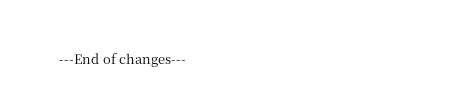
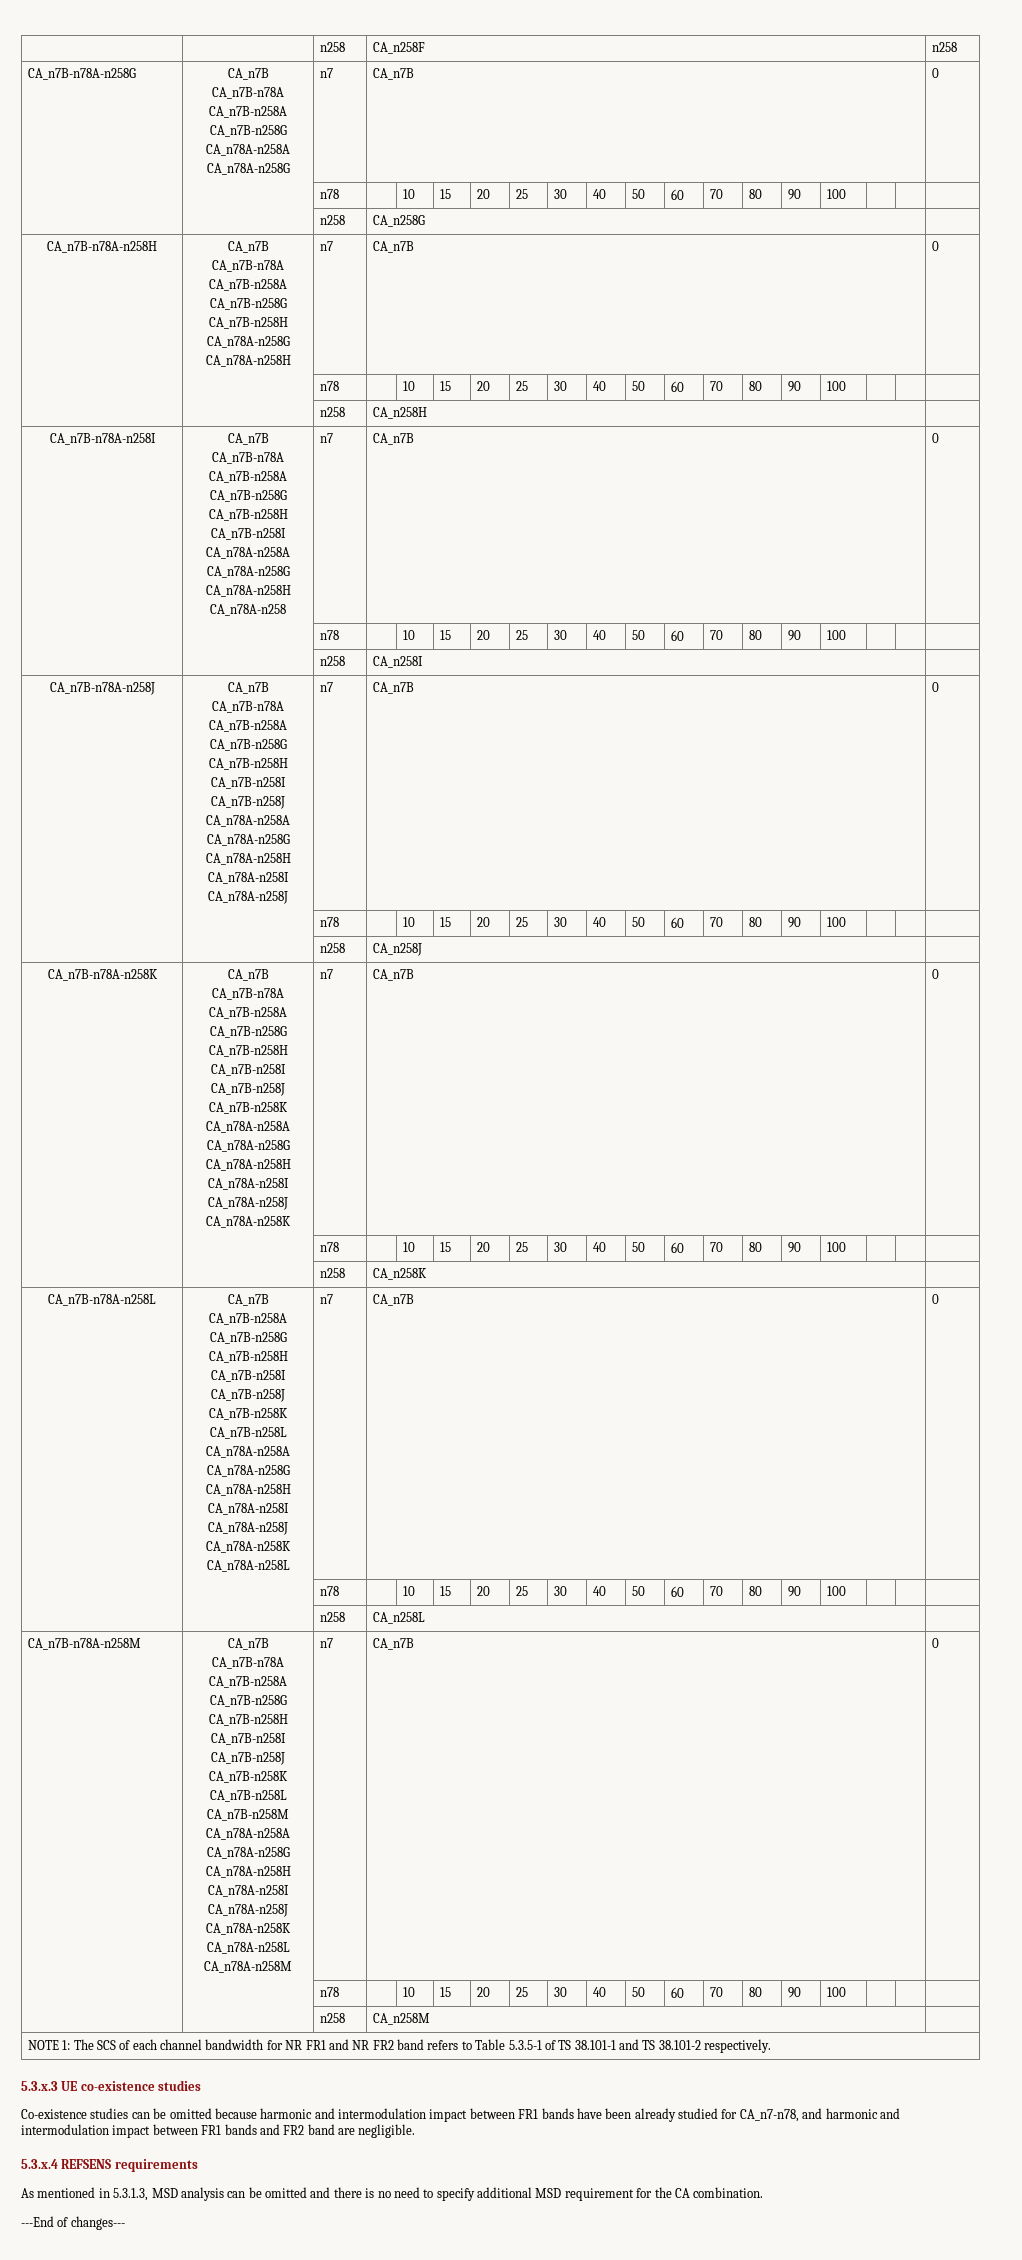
+ | | n258 | CA_n258F | n258
+ CA_n7B-n78A-n258G | CA_n7B
+ CA_n7B-n78A
+ CA_n7B-n258A
+ CA_n7B-n258G
+ CA_n78A-n258A
+ CA_n78A-n258G | n7 | CA_n7B | 0
+ | | n78 | | 10 | 15 | 20 | 25 | 30 | 40 | 50 | 60 | 70 | 80 | 90 | 100 | | |
+ | | n258 | CA_n258G |
+ CA_n7B-n78A-n258H | CA_n7B
+ CA_n7B-n78A
+ CA_n7B-n258A
+ CA_n7B-n258G
+ CA_n7B-n258H
+ CA_n78A-n258G
+ CA_n78A-n258H | n7 | CA_n7B | 0
+ | | n78 | | 10 | 15 | 20 | 25 | 30 | 40 | 50 | 60 | 70 | 80 | 90 | 100 | | |
+ | | n258 | CA_n258H |
+ CA_n7B-n78A-n258I | CA_n7B
+ CA_n7B-n78A
+ CA_n7B-n258A
+ CA_n7B-n258G
+ CA_n7B-n258H
+ CA_n7B-n258I
+ CA_n78A-n258A
+ CA_n78A-n258G
+ CA_n78A-n258H
+ CA_n78A-n258 | n7 | CA_n7B | 0
+ | | n78 | | 10 | 15 | 20 | 25 | 30 | 40 | 50 | 60 | 70 | 80 | 90 | 100 | | |
+ | | n258 | CA_n258I |
+ CA_n7B-n78A-n258J | CA_n7B
+ CA_n7B-n78A
+ CA_n7B-n258A
+ CA_n7B-n258G
+ CA_n7B-n258H
+ CA_n7B-n258I
+ CA_n7B-n258J
+ CA_n78A-n258A
+ CA_n78A-n258G
+ CA_n78A-n258H
+ CA_n78A-n258I
+ CA_n78A-n258J | n7 | CA_n7B | 0
+ | | n78 | | 10 | 15 | 20 | 25 | 30 | 40 | 50 | 60 | 70 | 80 | 90 | 100 | | |
+ | | n258 | CA_n258J |
+ CA_n7B-n78A-n258K | CA_n7B
+ CA_n7B-n78A
+ CA_n7B-n258A
+ CA_n7B-n258G
+ CA_n7B-n258H
+ CA_n7B-n258I
+ CA_n7B-n258J
+ CA_n7B-n258K
+ CA_n78A-n258A
+ CA_n78A-n258G
+ CA_n78A-n258H
+ CA_n78A-n258I
+ CA_n78A-n258J
+ CA_n78A-n258K | n7 | CA_n7B | 0
+ | | n78 | | 10 | 15 | 20 | 25 | 30 | 40 | 50 | 60 | 70 | 80 | 90 | 100 | | |
+ | | n258 | CA_n258K |
+ CA_n7B-n78A-n258L | CA_n7B
+ CA_n7B-n258A
+ CA_n7B-n258G
+ CA_n7B-n258H
+ CA_n7B-n258I
+ CA_n7B-n258J
+ CA_n7B-n258K
+ CA_n7B-n258L
+ CA_n78A-n258A
+ CA_n78A-n258G
+ CA_n78A-n258H
+ CA_n78A-n258I
+ CA_n78A-n258J
+ CA_n78A-n258K
+ CA_n78A-n258L | n7 | CA_n7B | 0
+ | | n78 | | 10 | 15 | 20 | 25 | 30 | 40 | 50 | 60 | 70 | 80 | 90 | 100 | | |
+ | | n258 | CA_n258L |
+ CA_n7B-n78A-n258M | CA_n7B
+ CA_n7B-n78A
+ CA_n7B-n258A
+ CA_n7B-n258G
+ CA_n7B-n258H
+ CA_n7B-n258I
+ CA_n7B-n258J
+ CA_n7B-n258K
+ CA_n7B-n258L
+ CA_n7B-n258M
+ CA_n78A-n258A
+ CA_n78A-n258G
+ CA_n78A-n258H
+ CA_n78A-n258I
+ CA_n78A-n258J
+ CA_n78A-n258K
+ CA_n78A-n258L
+ CA_n78A-n258M | n7 | CA_n7B | 0
+ | | n78 | | 10 | 15 | 20 | 25 | 30 | 40 | 50 | 60 | 70 | 80 | 90 | 100 | | |
+ | | n258 | CA_n258M |
+ NOTE 1: The SCS of each channel bandwidth for NR FR1 and NR FR2 band refers to Table 5.3.5-1 of TS 38.101-1 and TS 38.101-2 respectively.
+ 5.3.x.3 UE co-existence studies
+ Co-existence studies can be omitted because harmonic and intermodulation impact between FR1 bands have been already studied for CA_n7-n78, and harmonic and intermodulation impact between FR1 bands and FR2 band are negligible.
+ 5.3.x.4 REFSENS requirements
+ As mentioned in 5.3.1.3, MSD analysis can be omitted and there is no need to specify additional MSD requirement for the CA combination.

